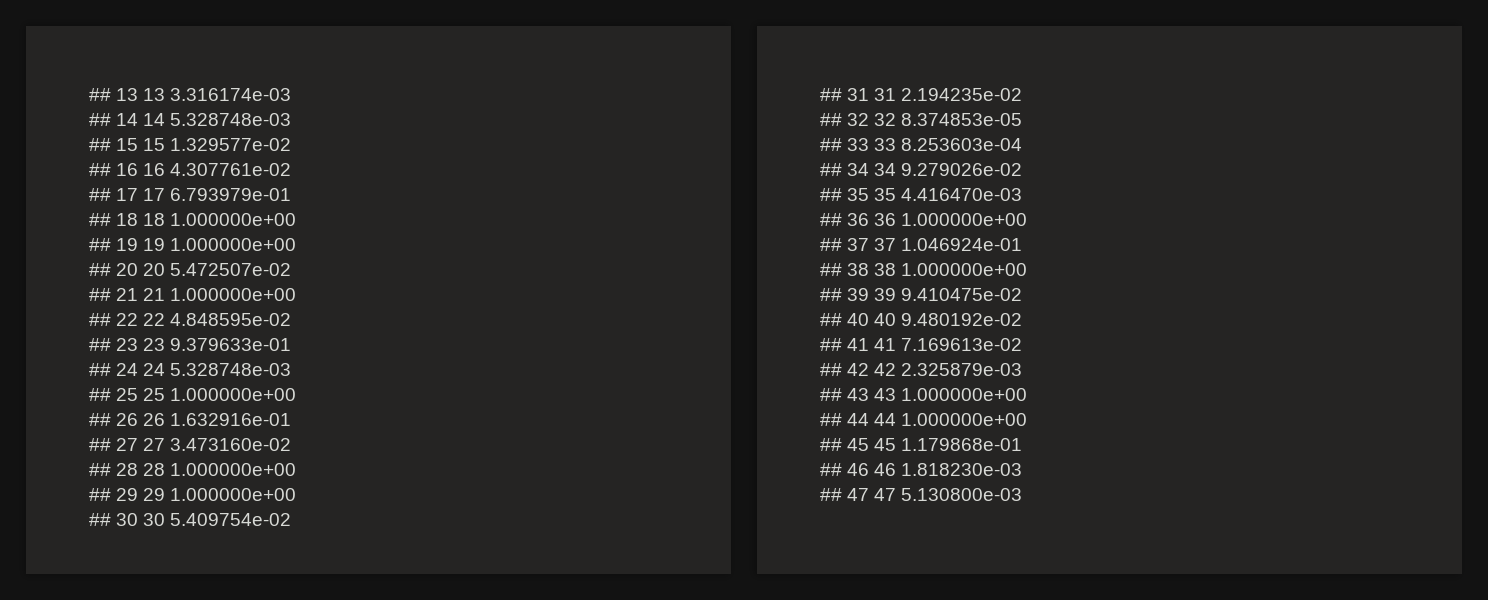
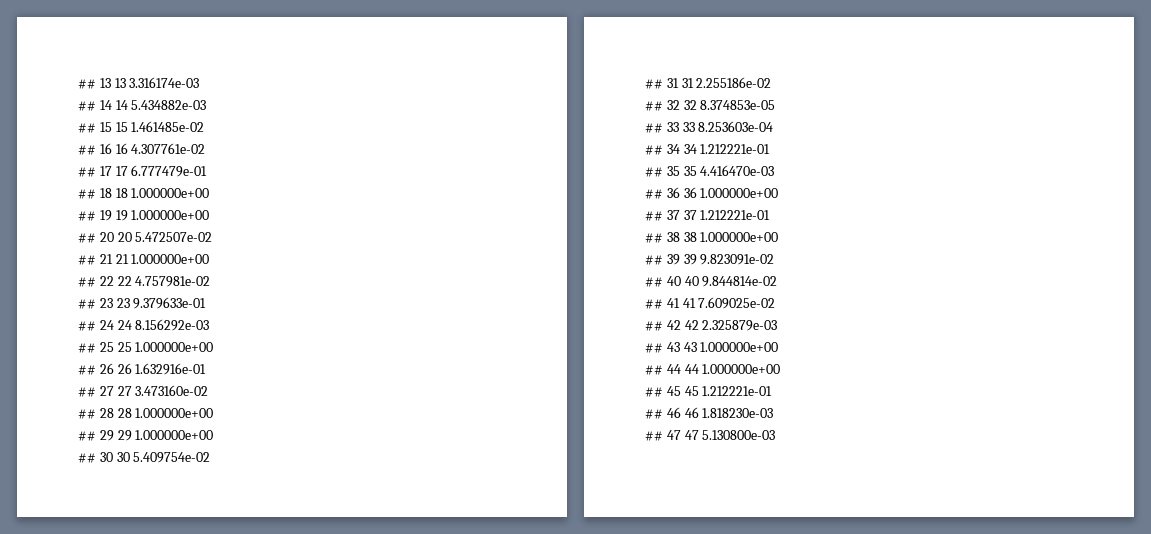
- ## 14 14 5.328748e-03
+ ## 14 14 5.434882e-03
- ## 15 15 1.329577e-02
+ ## 15 15 1.461485e-02
- ## 17 17 6.793979e-01
+ ## 17 17 6.777479e-01
- ## 22 22 4.848595e-02
+ ## 22 22 4.757981e-02
- ## 24 24 5.328748e-03
+ ## 24 24 8.156292e-03
- ## 31 31 2.194235e-02
+ ## 31 31 2.255186e-02
- ## 34 34 9.279026e-02
+ ## 34 34 1.212221e-01
- ## 37 37 1.046924e-01
+ ## 37 37 1.212221e-01
- ## 39 39 9.410475e-02
+ ## 39 39 9.823091e-02
- ## 40 40 9.480192e-02
+ ## 40 40 9.844814e-02
- ## 41 41 7.169613e-02
+ ## 41 41 7.609025e-02
- ## 45 45 1.179868e-01
+ ## 45 45 1.212221e-01

